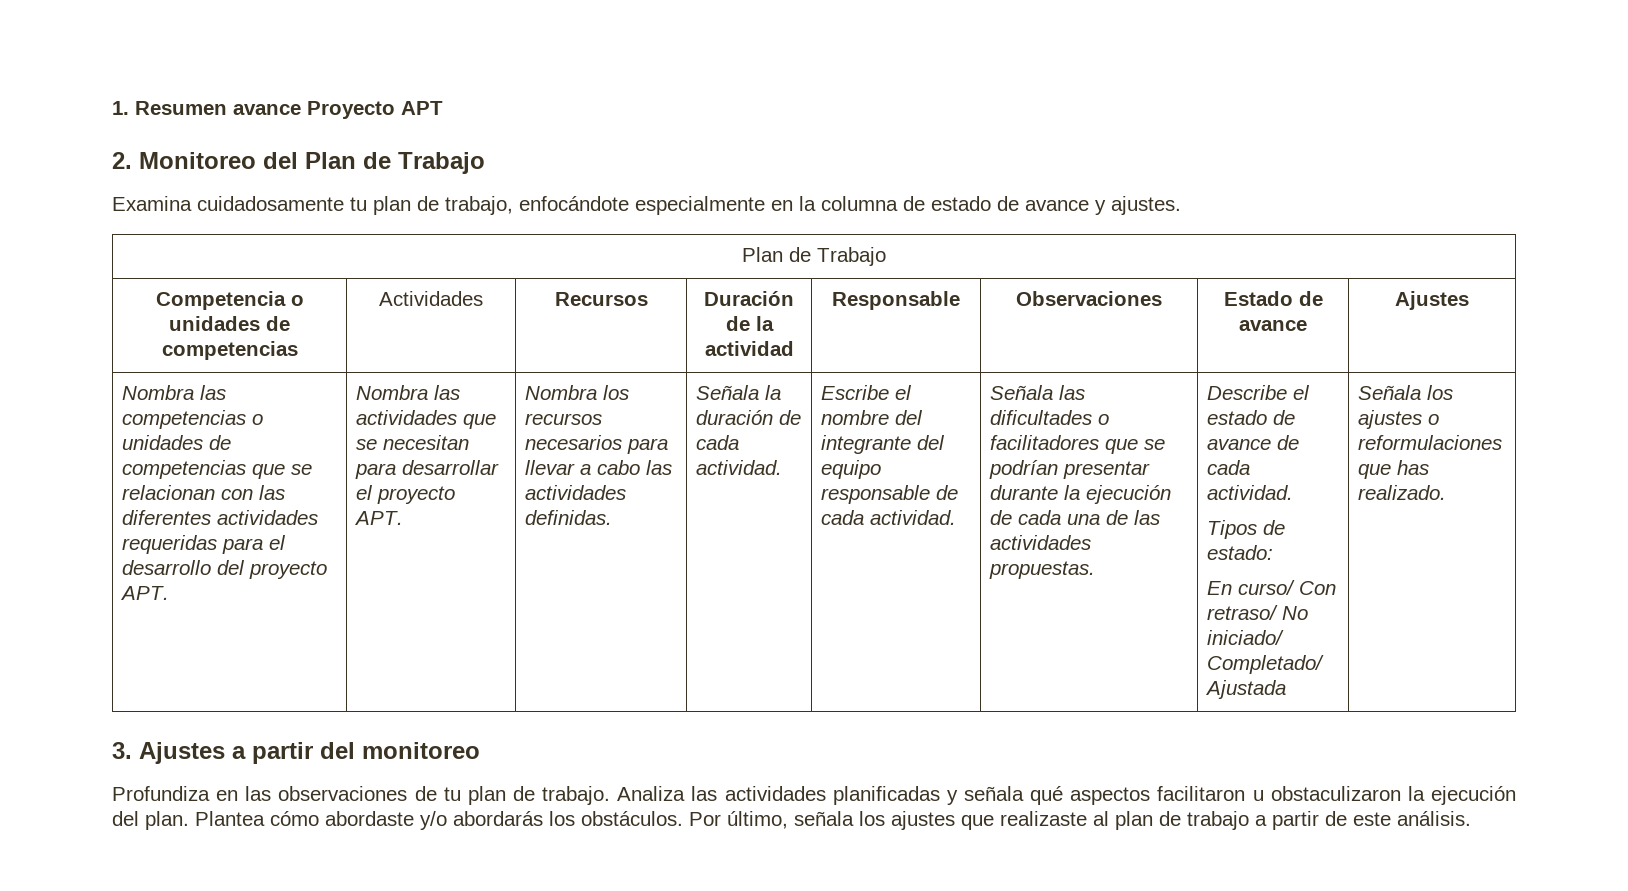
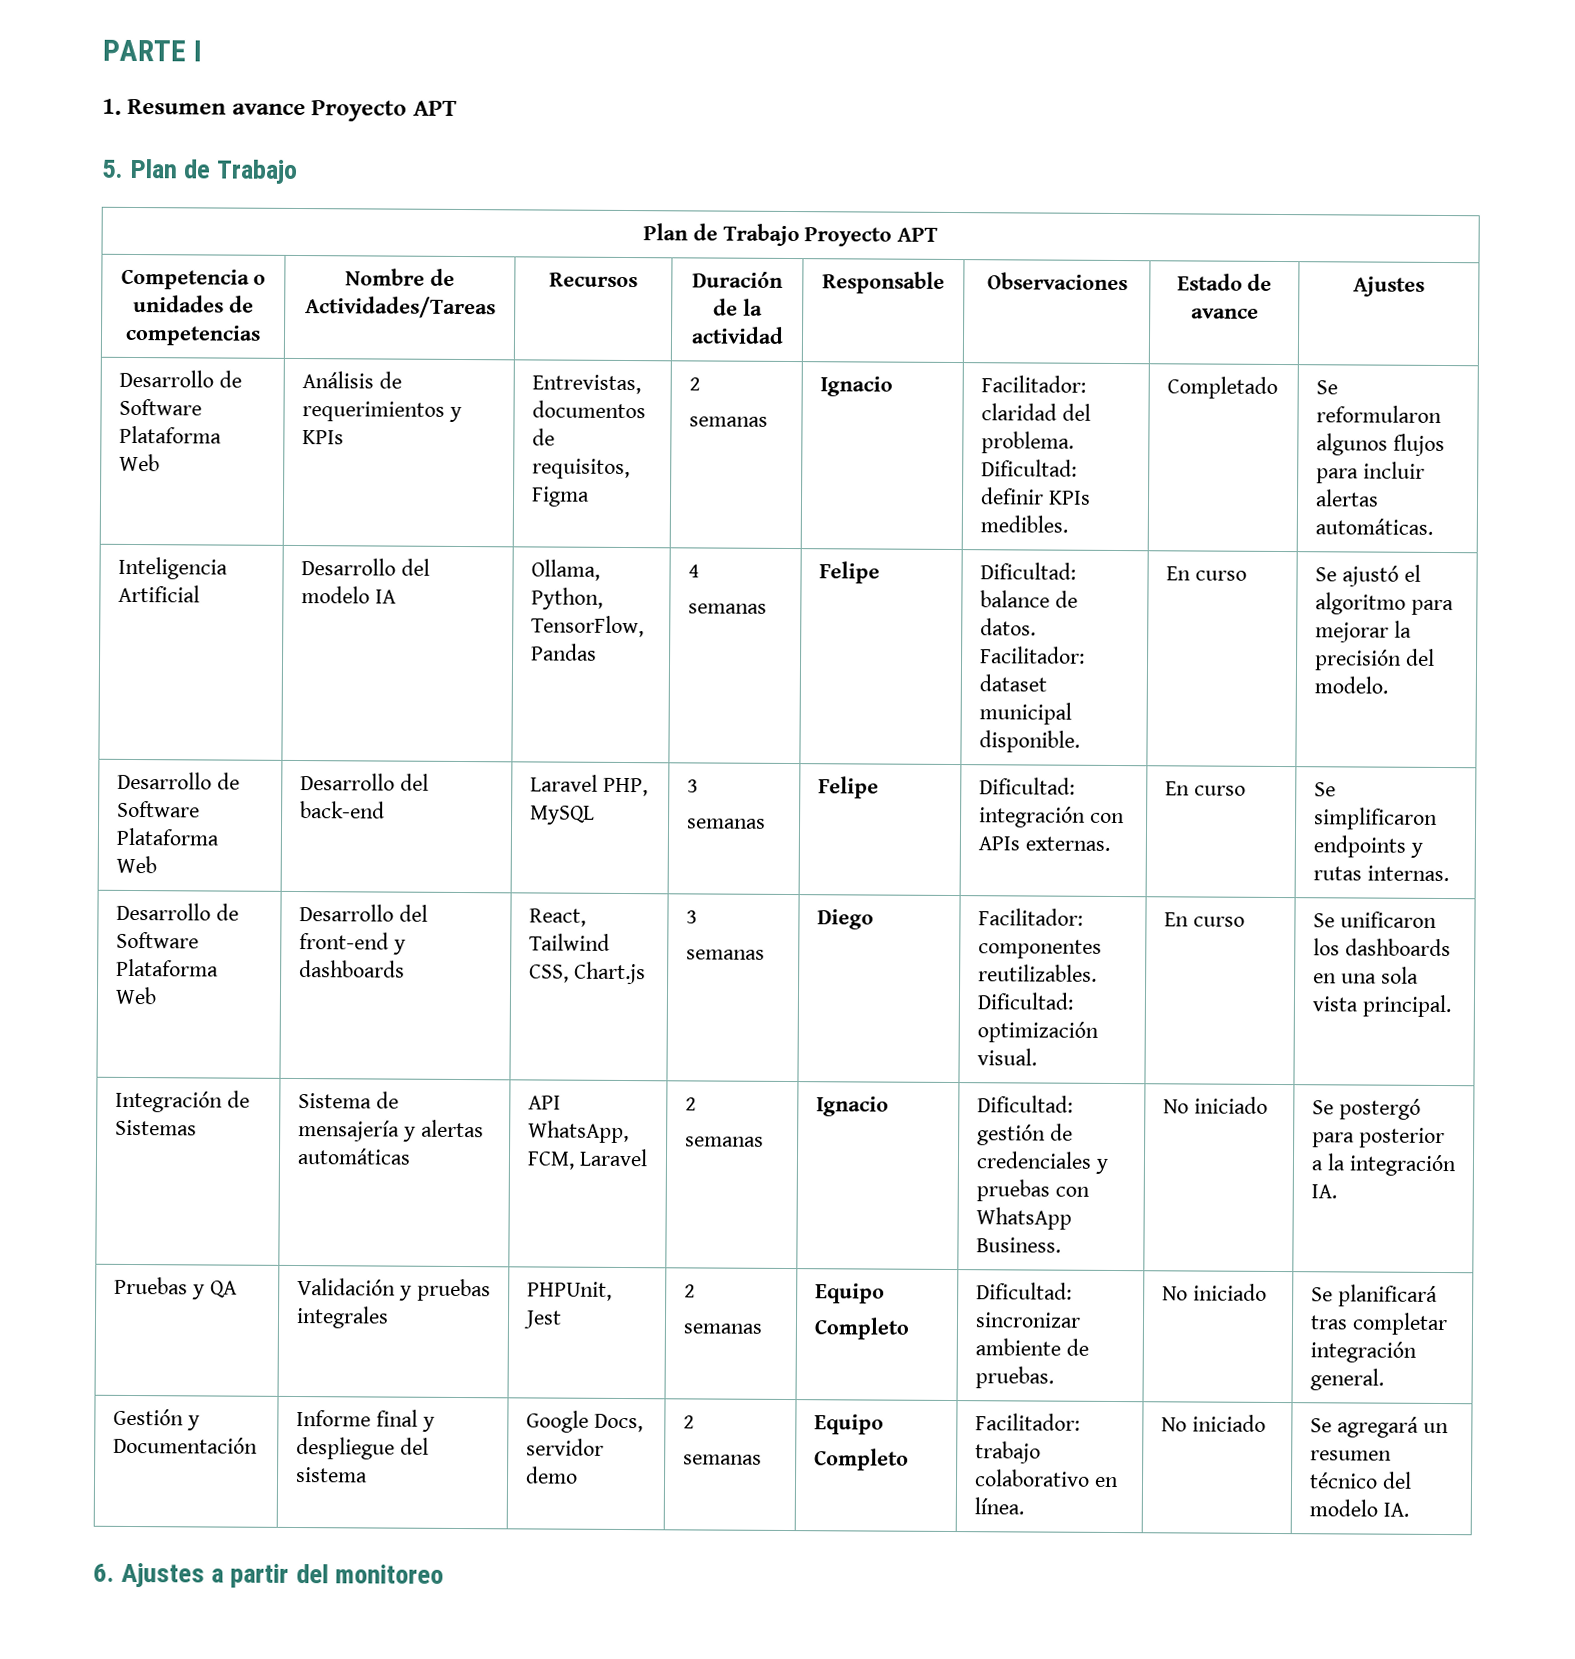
+ PARTE I
- 2. Monitoreo del Plan de Trabajo
- Examina cuidadosamente tu plan de trabajo, enfocándote especialmente en la columna de estado de avance y ajustes.
- Plan de Trabajo
+ 5. Plan de Trabajo
+ Plan de Trabajo Proyecto APT
- Competencia o unidades de competencias | Actividades | Recursos | Duración de la actividad | Responsable | Observaciones | Estado de avance | Ajustes
+ Competencia o unidades de competencias | Nombre de Actividades/Tareas | Recursos | Duración de la actividad | Responsable | Observaciones | Estado de avance | Ajustes
- Nombra las competencias o unidades de competencias que se relacionan con las diferentes actividades requeridas para el desarrollo del proyecto APT. | Nombra las actividades que se necesitan para desarrollar el proyecto APT. | Nombra los recursos necesarios para llevar a cabo las actividades definidas. | Señala la duración de cada actividad. | Escribe el nombre del integrante del equipo responsable de cada actividad. | Señala las dificultades o facilitadores que se podrían presentar durante la ejecución de cada una de las actividades propuestas. | Describe el estado de avance de cada actividad.
- Tipos de estado:
- En curso/ Con retraso/ No iniciado/ Completado/ Ajustada | Señala los ajustes o reformulaciones que has realizado.
- 3. Ajustes a partir del monitoreo
+ Desarrollo de Software Plataforma Web | Análisis de requerimientos y KPIs | Entrevistas, documentos de requisitos, Figma | 2
+ semanas | Ignacio | Facilitador: claridad del problema. Dificultad: definir KPIs medibles. | Completado | Se reformularon algunos flujos para incluir alertas automáticas.
+ Inteligencia Artificial | Desarrollo del modelo IA | Ollama, Python, TensorFlow, Pandas | 4
+ semanas | Felipe | Dificultad: balance de datos. Facilitador: dataset municipal disponible. | En curso | Se ajustó el algoritmo para mejorar la precisión del modelo.
+ Desarrollo de Software Plataforma Web | Desarrollo del back-end | Laravel PHP, MySQL | 3
+ semanas | Felipe | Dificultad: integración con APIs externas. | En curso | Se simplificaron endpoints y rutas internas.
+ Desarrollo de Software Plataforma Web | Desarrollo del front-end y dashboards | React, Tailwind CSS, Chart.js | 3
+ semanas | Diego | Facilitador: componentes reutilizables. Dificultad: optimización visual. | En curso | Se unificaron los dashboards en una sola vista principal.
+ Integración de Sistemas | Sistema de mensajería y alertas automáticas | API WhatsApp, FCM, Laravel | 2
+ semanas | Ignacio | Dificultad: gestión de credenciales y pruebas con WhatsApp Business. | No iniciado | Se postergó para posterior a la integración IA.
+ Pruebas y QA | Validación y pruebas integrales | PHPUnit, Jest | 2
+ semanas | Equipo
+ Completo | Dificultad: sincronizar ambiente de pruebas. | No iniciado | Se planificará tras completar integración general.
+ Gestión y Documentación | Informe final y despliegue del sistema | Google Docs, servidor demo | 2
+ semanas | Equipo
+ Completo | Facilitador: trabajo colaborativo en línea. | No iniciado | Se agregará un resumen técnico del modelo IA.
+ 6. Ajustes a partir del monitoreo
- Profundiza en las observaciones de tu plan de trabajo. Analiza las actividades planificadas y señala qué aspectos facilitaron u obstaculizaron la ejecución del plan. Plantea cómo abordaste y/o abordarás los obstáculos. Por último, señala los ajustes que realizaste al plan de trabajo a partir de este análisis.

